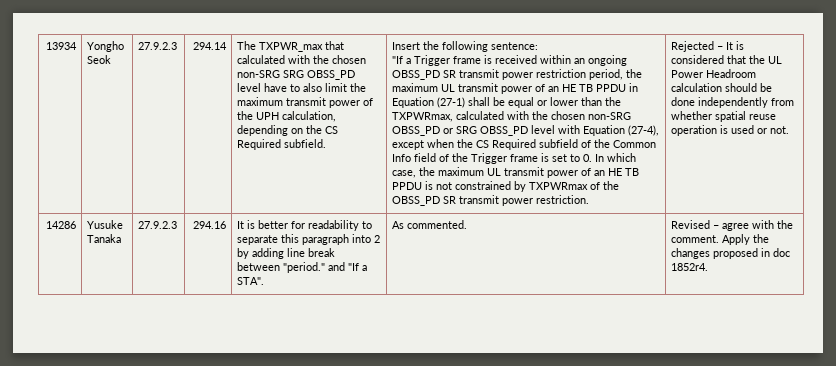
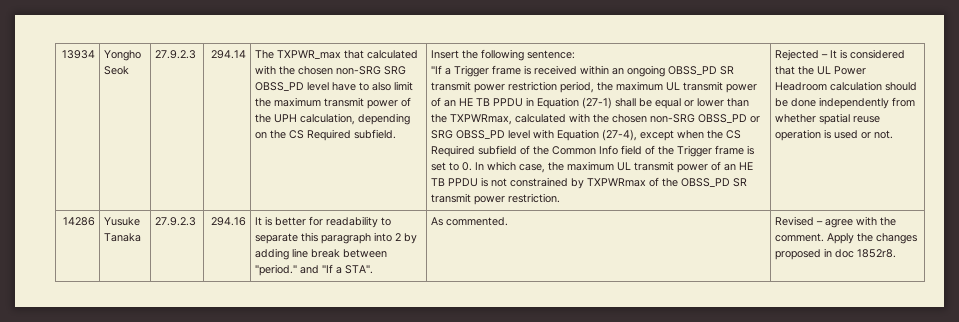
- Apply the changes proposed in doc 1852r4.
+ Apply the changes proposed in doc 1852r8.

